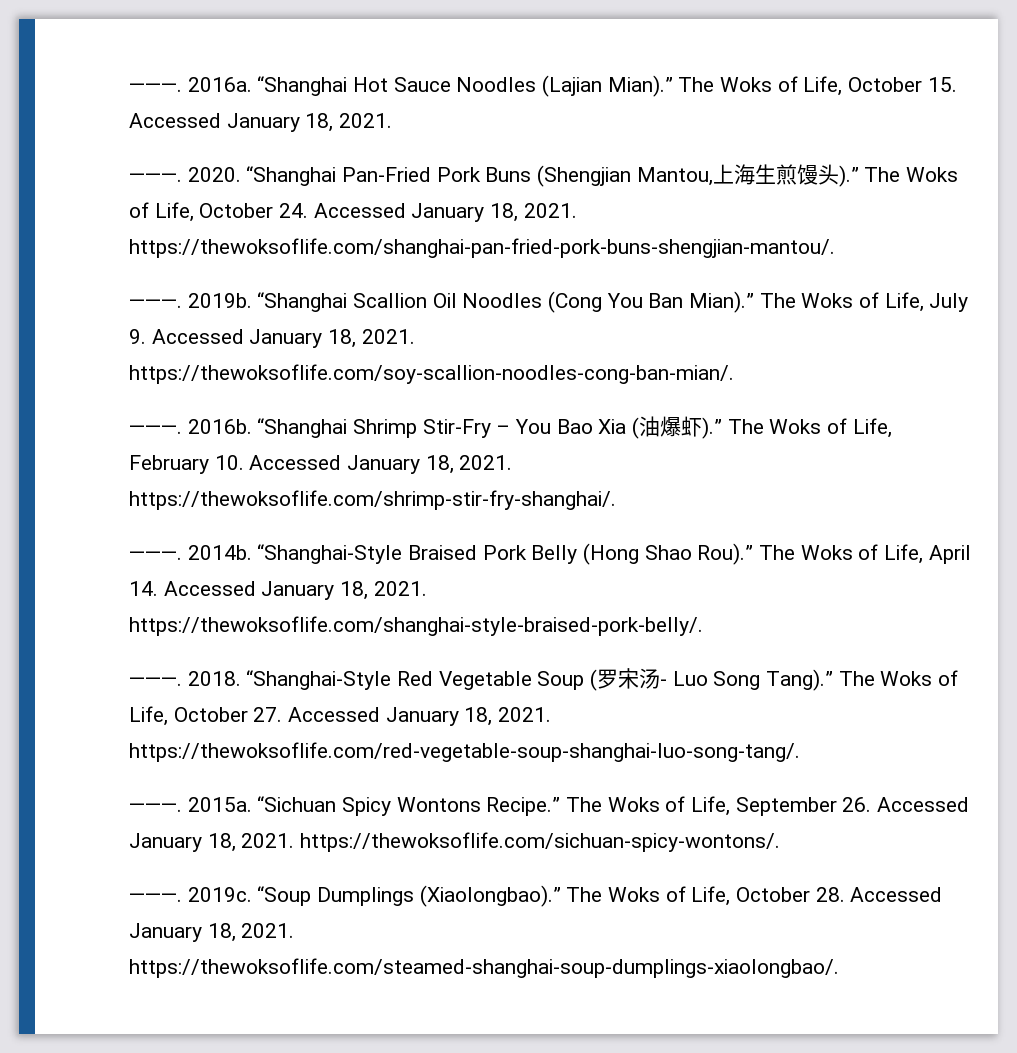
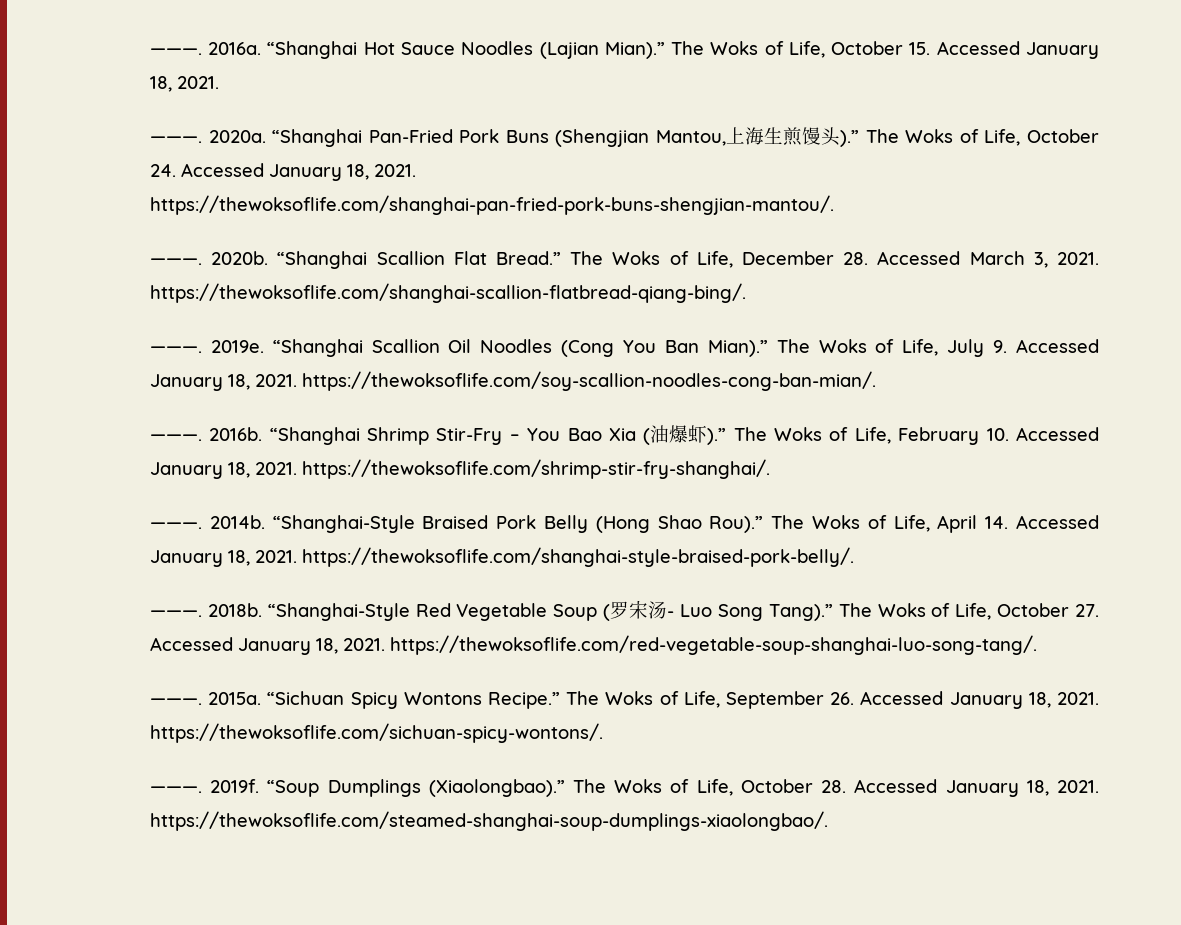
- 2020.
+ 2020a.
- 2019b.
+ 2020b. “Shanghai Scallion Flat Bread.” The Woks of Life, December 28. Accessed March 3, 2021. https://thewoksoflife.com/shanghai-scallion-flatbread-qiang-bing/.
+ ―――. 2019e.
- 2018.
+ 2018b.
- 2019c.
+ 2019f.

